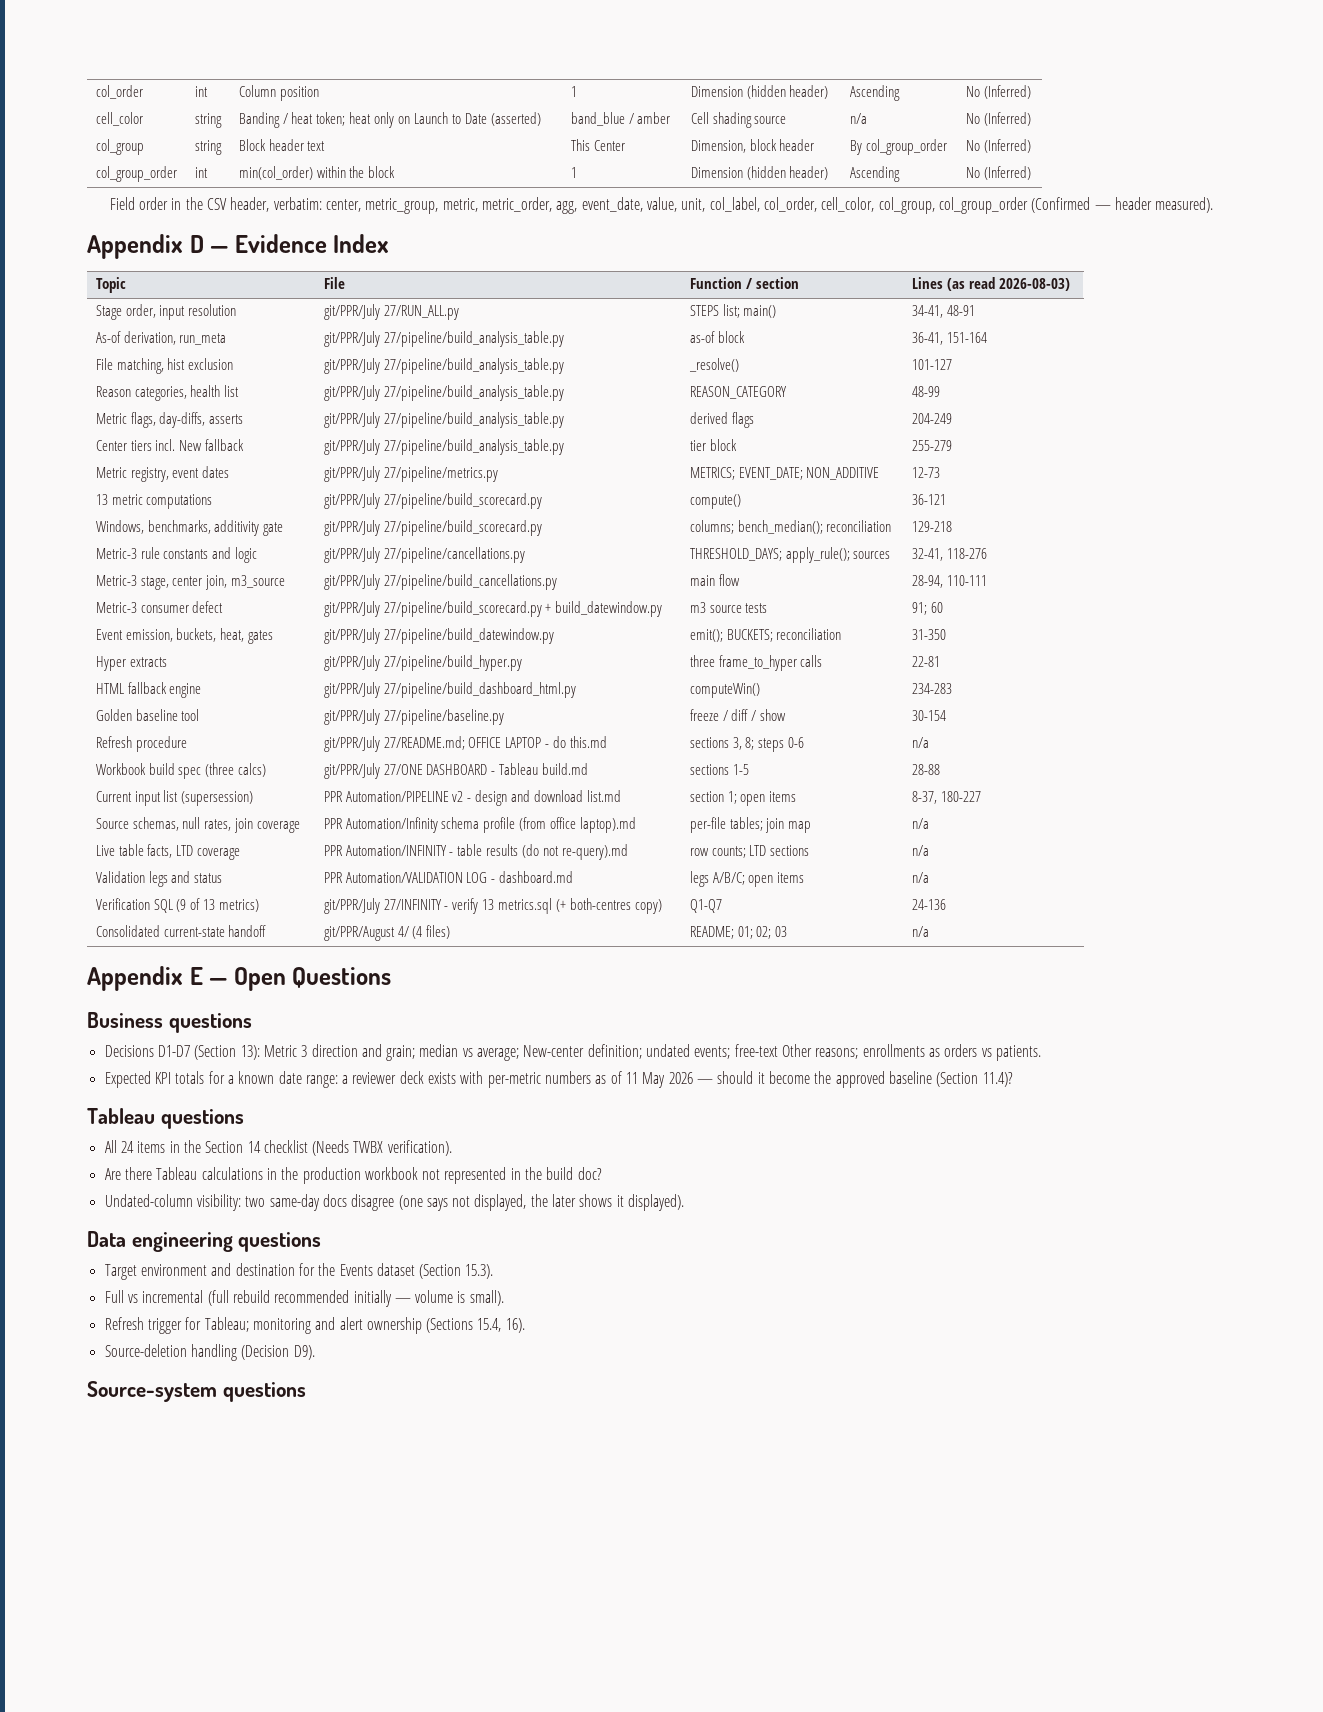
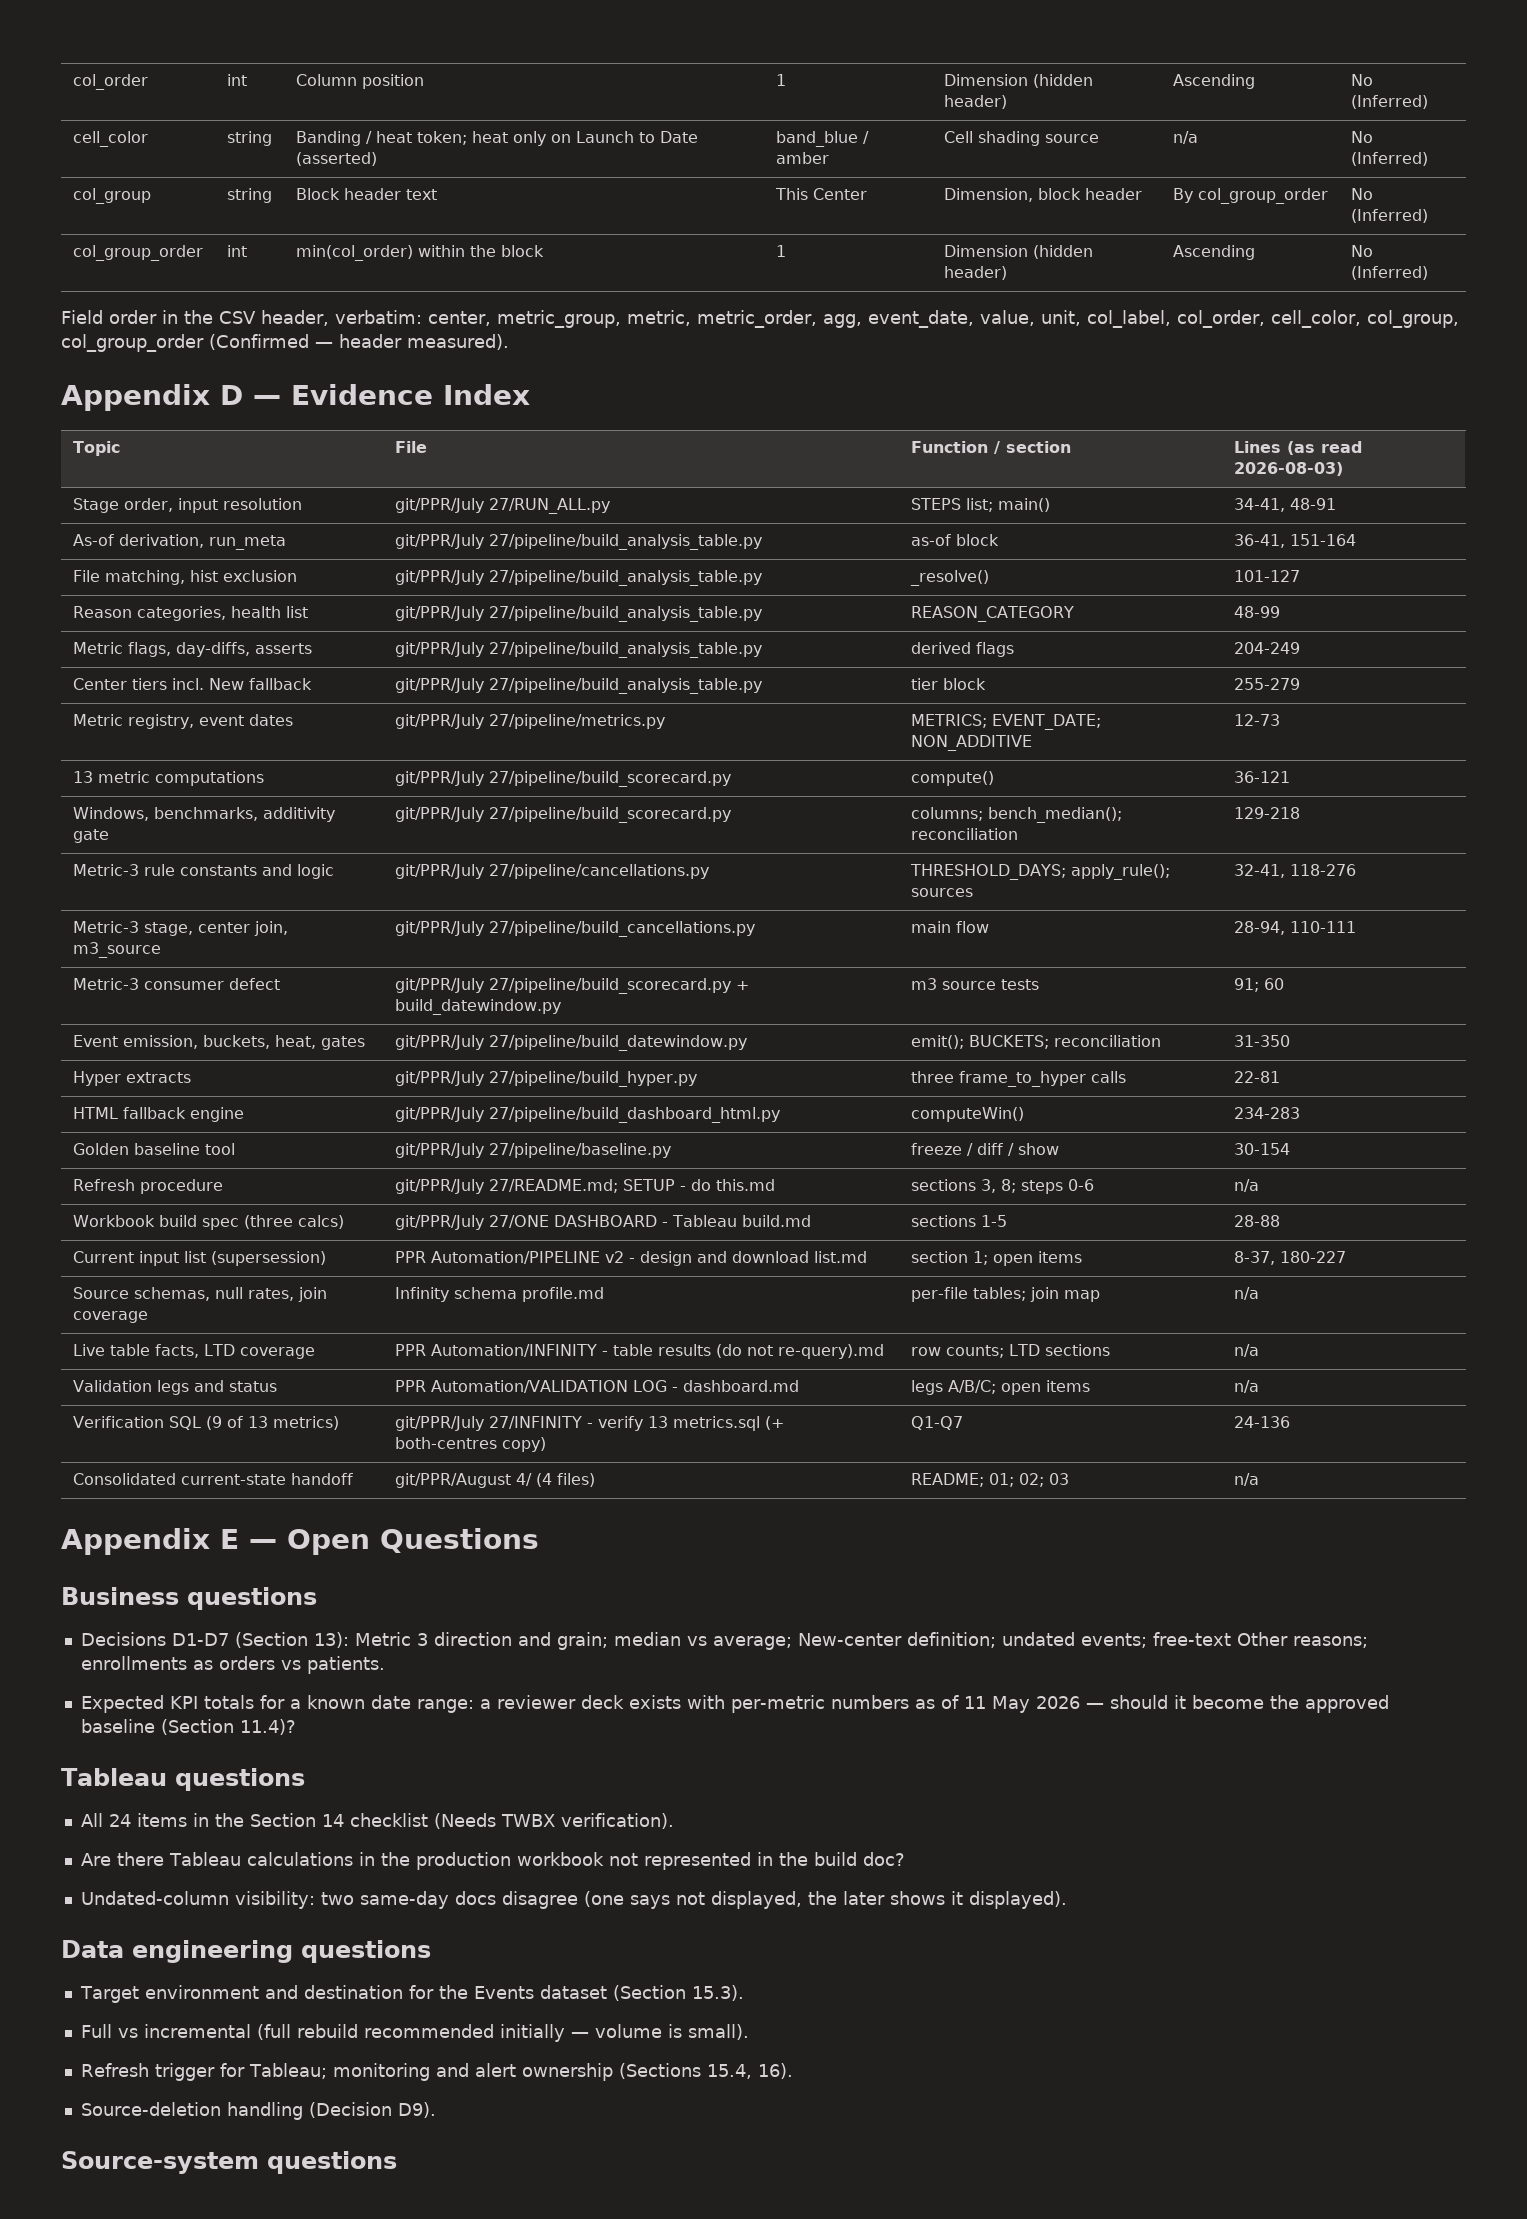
- Refresh procedure | git/PPR/July 27/README.md; OFFICE LAPTOP - do this.md | sections 3, 8; steps 0-6 | n/a
+ Refresh procedure | git/PPR/July 27/README.md; SETUP - do this.md | sections 3, 8; steps 0-6 | n/a
- Source schemas, null rates, join coverage | PPR Automation/Infinity schema profile (from office laptop).md | per-file tables; join map | n/a
+ Source schemas, null rates, join coverage | Infinity schema profile.md | per-file tables; join map | n/a

